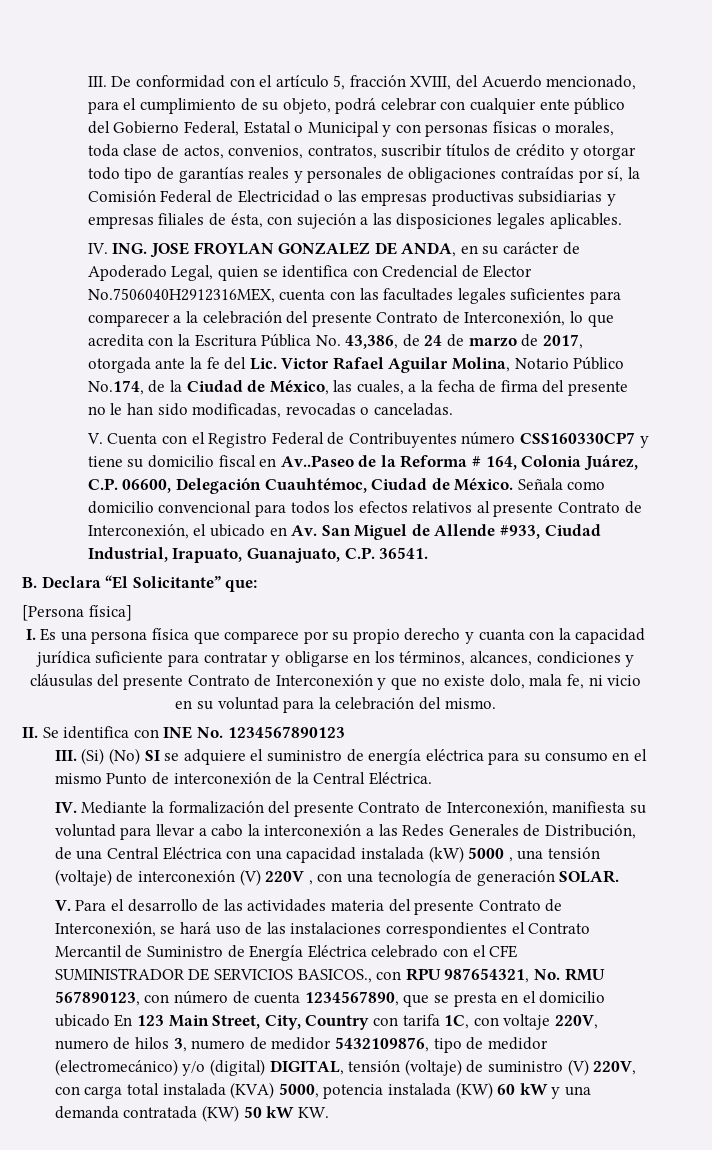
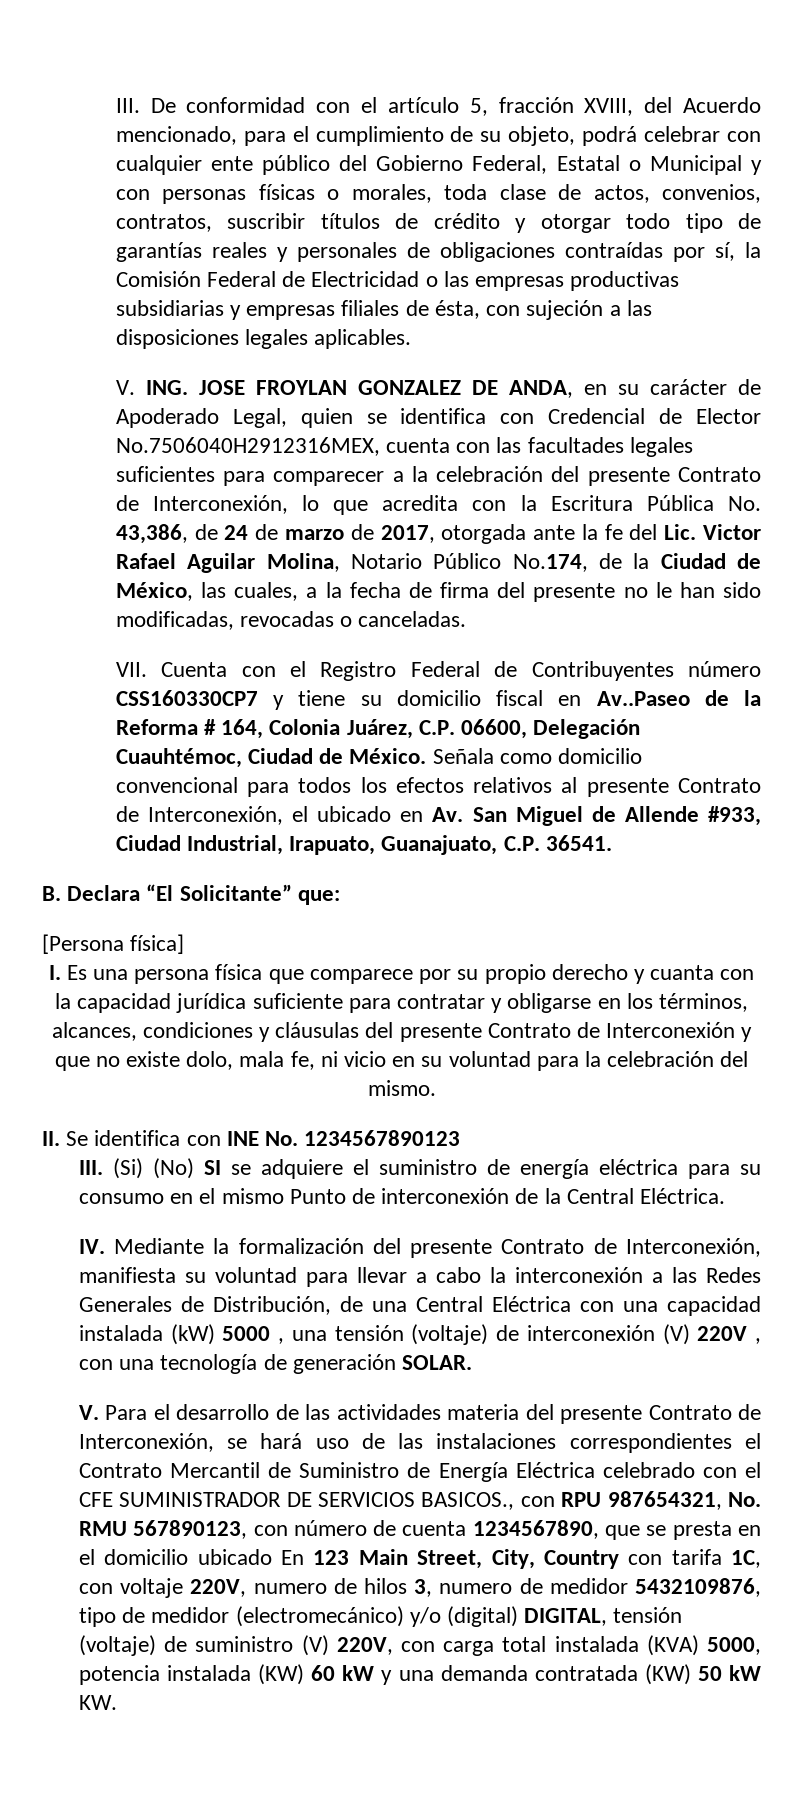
- IV. ING. JOSE FROYLAN GONZALEZ DE ANDA, en su carácter de Apoderado Legal, quien se identifica con Credencial de Elector No.7506040H2912316MEX, cuenta con las facultades legales suficientes para comparecer a la celebración del presente Contrato de Interconexión, lo que acredita con la Escritura Pública No. 43,386, de 24 de marzo de 2017, otorgada ante la fe del Lic. Victor Rafael Aguilar Molina, Notario Público No.174, de la Ciudad de México, las cuales, a la fecha de firma del presente no le han sido modificadas, revocadas o canceladas.
+ V. ING. JOSE FROYLAN GONZALEZ DE ANDA, en su carácter de Apoderado Legal, quien se identifica con Credencial de Elector No.7506040H2912316MEX, cuenta con las facultades legales suficientes para comparecer a la celebración del presente Contrato de Interconexión, lo que acredita con la Escritura Pública No. 43,386, de 24 de marzo de 2017, otorgada ante la fe del Lic. Victor Rafael Aguilar Molina, Notario Público No.174, de la Ciudad de México, las cuales, a la fecha de firma del presente no le han sido modificadas, revocadas o canceladas.
- V. Cuenta con el Registro Federal de Contribuyentes número CSS160330CP7 y tiene su domicilio fiscal en Av..Paseo de la Reforma # 164, Colonia Juárez, C.P. 06600, Delegación Cuauhtémoc, Ciudad de México.
+ VII. Cuenta con el Registro Federal de Contribuyentes número CSS160330CP7 y tiene su domicilio fiscal en Av..Paseo de la Reforma # 164, Colonia Juárez, C.P. 06600, Delegación Cuauhtémoc, Ciudad de México.

